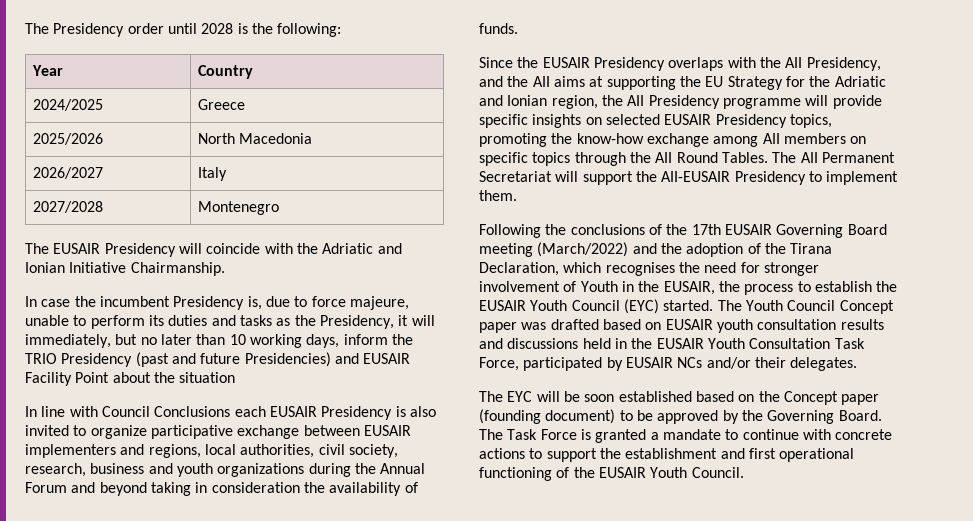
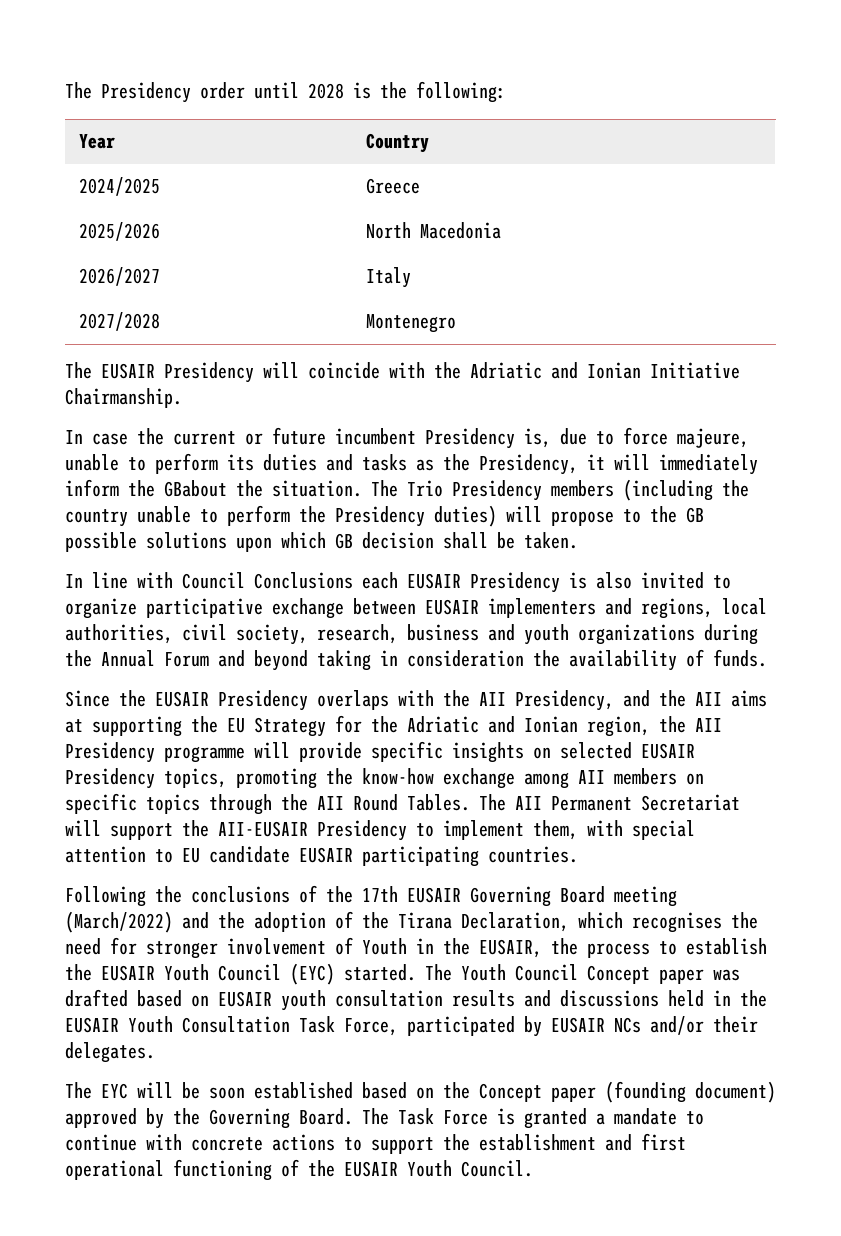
- In case the incumbent Presidency is, due to force majeure, unable to perform its duties and tasks as the Presidency, it will immediately, but no later than 10 working days, inform the TRIO Presidency (past and future Presidencies) and EUSAIR Facility Point about the situation
+ In case the current or future incumbent Presidency is, due to force majeure, unable to perform its duties and tasks as the Presidency, it will immediately inform the GBabout the situation. The Trio Presidency members (including the country unable to perform the Presidency duties) will propose to the GB possible solutions upon which GB decision shall be taken.
- The AII Permanent Secretariat will support the AII-EUSAIR Presidency to implement them.
+ The AII Permanent Secretariat will support the AII-EUSAIR Presidency to implement them, with special attention to EU candidate EUSAIR participating countries.
- The EYC will be soon established based on the Concept paper (founding document) to be approved by the Governing Board.
+ The EYC will be soon established based on the Concept paper (founding document) approved by the Governing Board.

